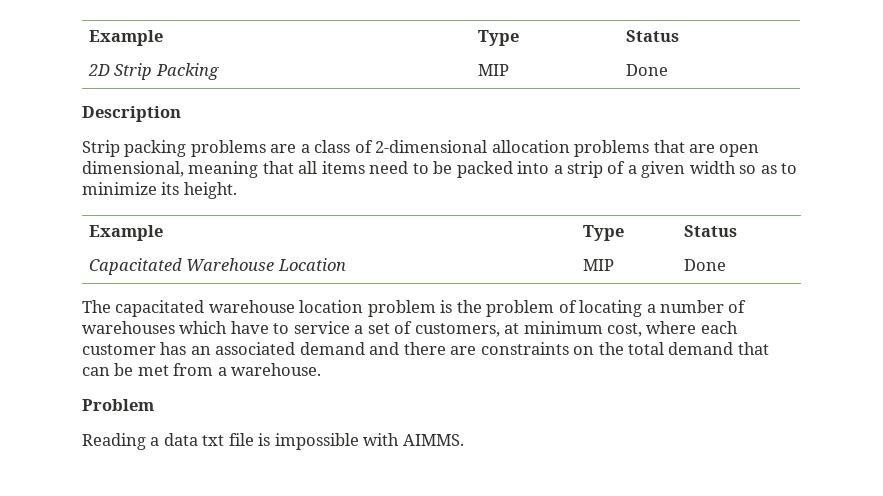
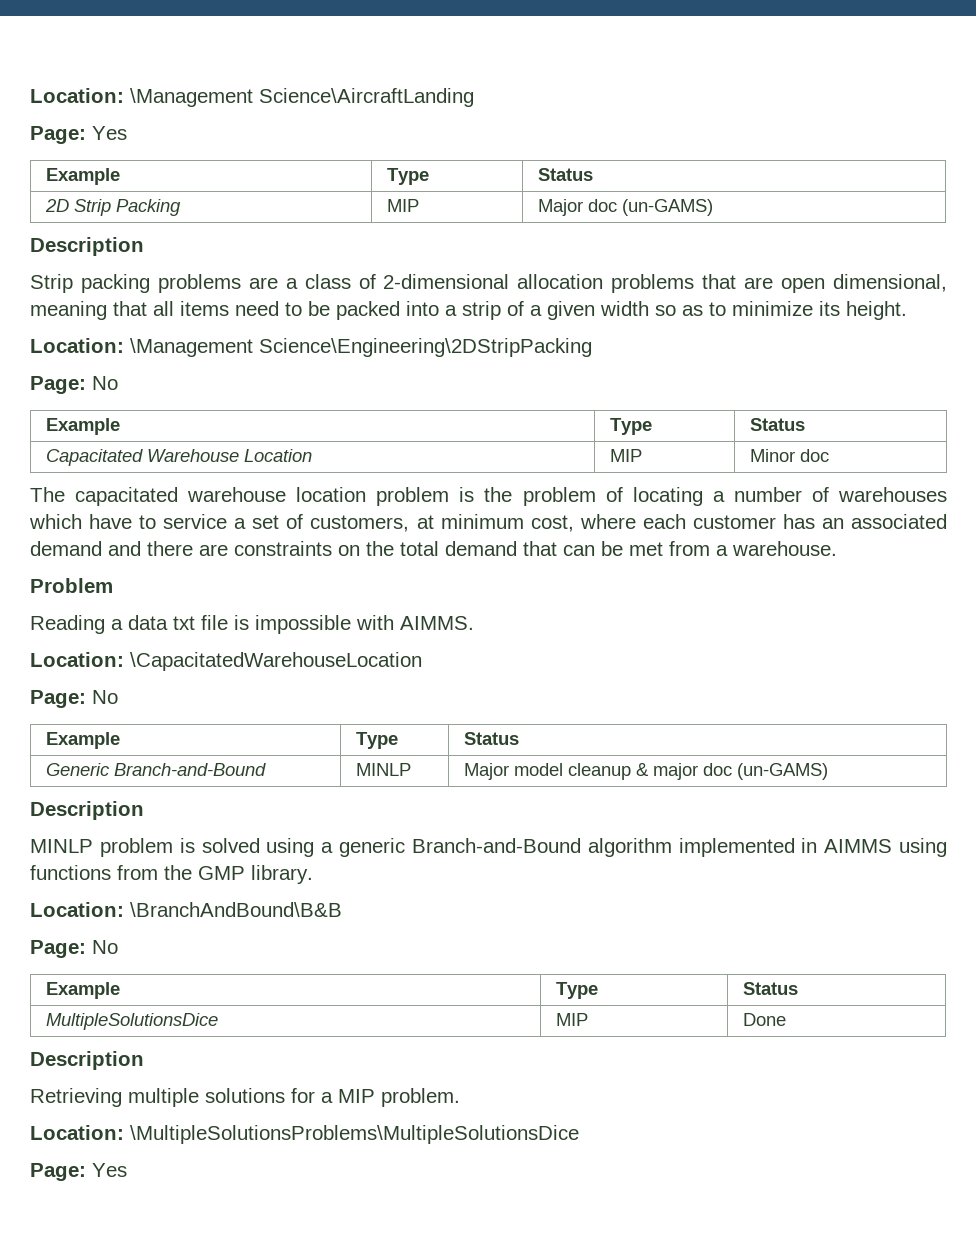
+ Location: \Management Science\AircraftLanding
+ Page: Yes
- 2D Strip Packing | MIP | Done
+ 2D Strip Packing | MIP | Major doc (un-GAMS)
+ Location: \Management Science\Engineering\2DStripPacking
+ Page: No
- Capacitated Warehouse Location | MIP | Done
+ Capacitated Warehouse Location | MIP | Minor doc
+ Location: \CapacitatedWarehouseLocation
+ Page: No
+ Example | Type | Status
+ Generic Branch-and-Bound | MINLP | Major model cleanup & major doc (un-GAMS)
+ Description
+ MINLP problem is solved using a generic Branch-and-Bound algorithm implemented in AIMMS using functions from the GMP library.
+ Location: \BranchAndBound\B&B
+ Page: No
+ Example | Type | Status
+ MultipleSolutionsDice | MIP | Done
+ Description
+ Retrieving multiple solutions for a MIP problem.
+ Location: \MultipleSolutionsProblems\MultipleSolutionsDice
+ Page: Yes

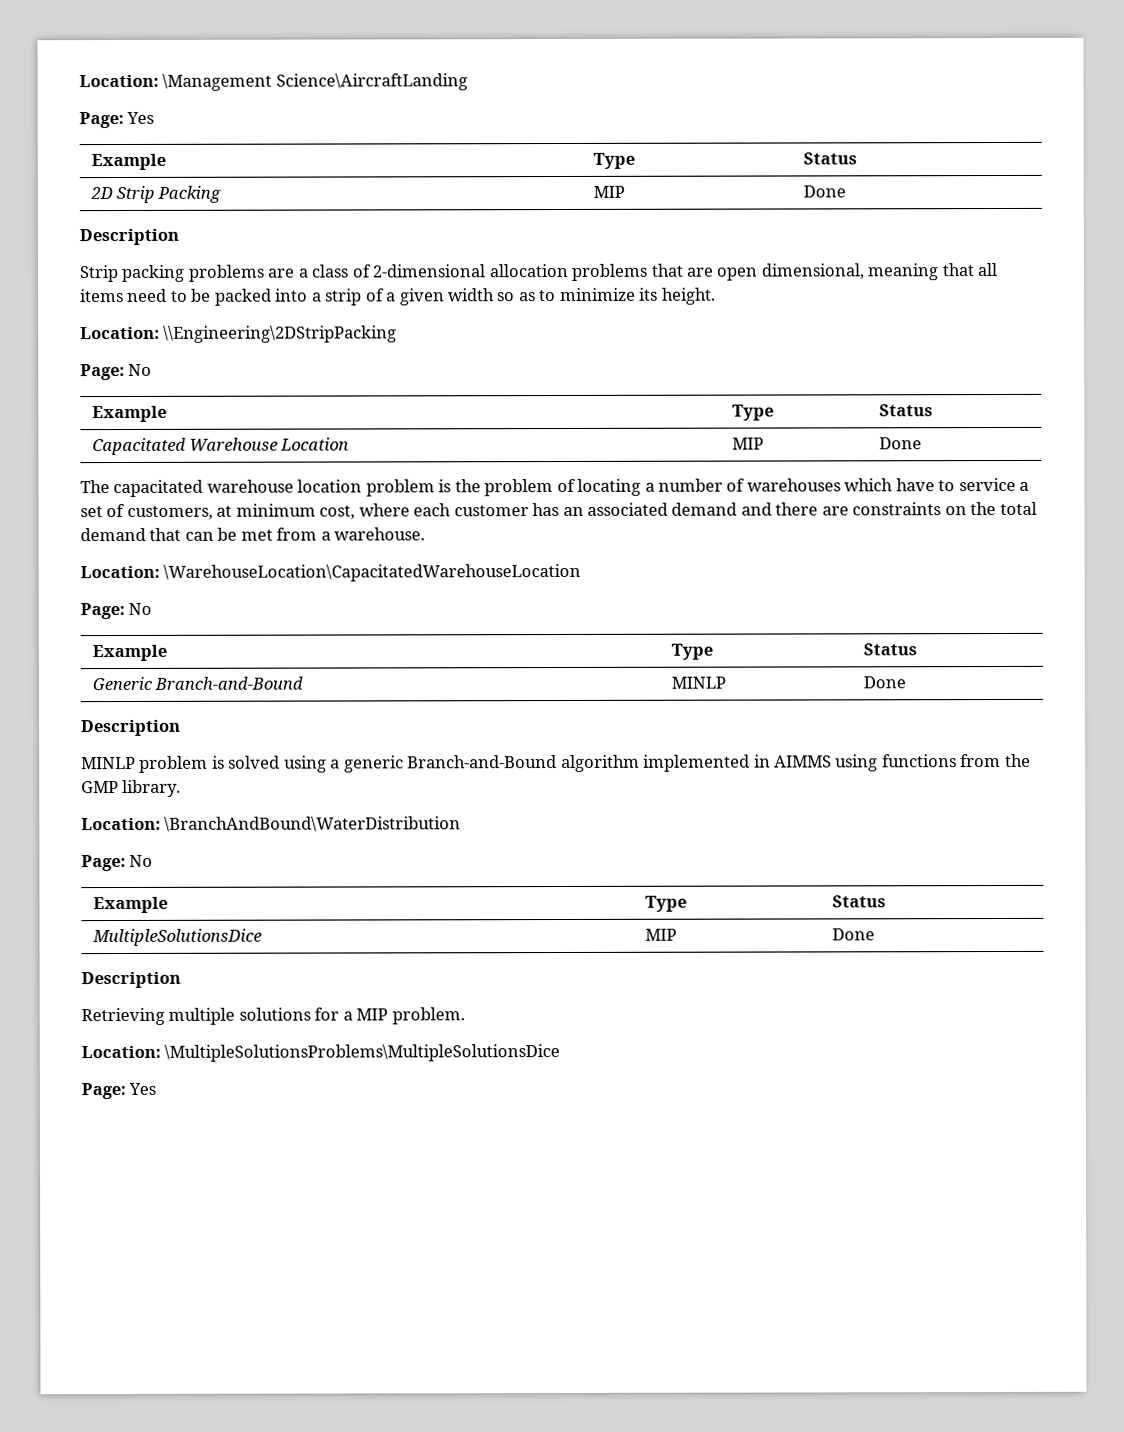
- 2D Strip Packing | MIP | Major doc (un-GAMS)
+ 2D Strip Packing | MIP | Done
- Location: \Management Science\Engineering\2DStripPacking
+ Location: \\Engineering\2DStripPacking
- Capacitated Warehouse Location | MIP | Minor doc
+ Capacitated Warehouse Location | MIP | Done
- Problem
- Reading a data txt file is impossible with AIMMS.
- Location: \CapacitatedWarehouseLocation
+ Location: \WarehouseLocation\CapacitatedWarehouseLocation
- Generic Branch-and-Bound | MINLP | Major model cleanup & major doc (un-GAMS)
+ Generic Branch-and-Bound | MINLP | Done
- Location: \BranchAndBound\B&B
+ Location: \BranchAndBound\WaterDistribution

